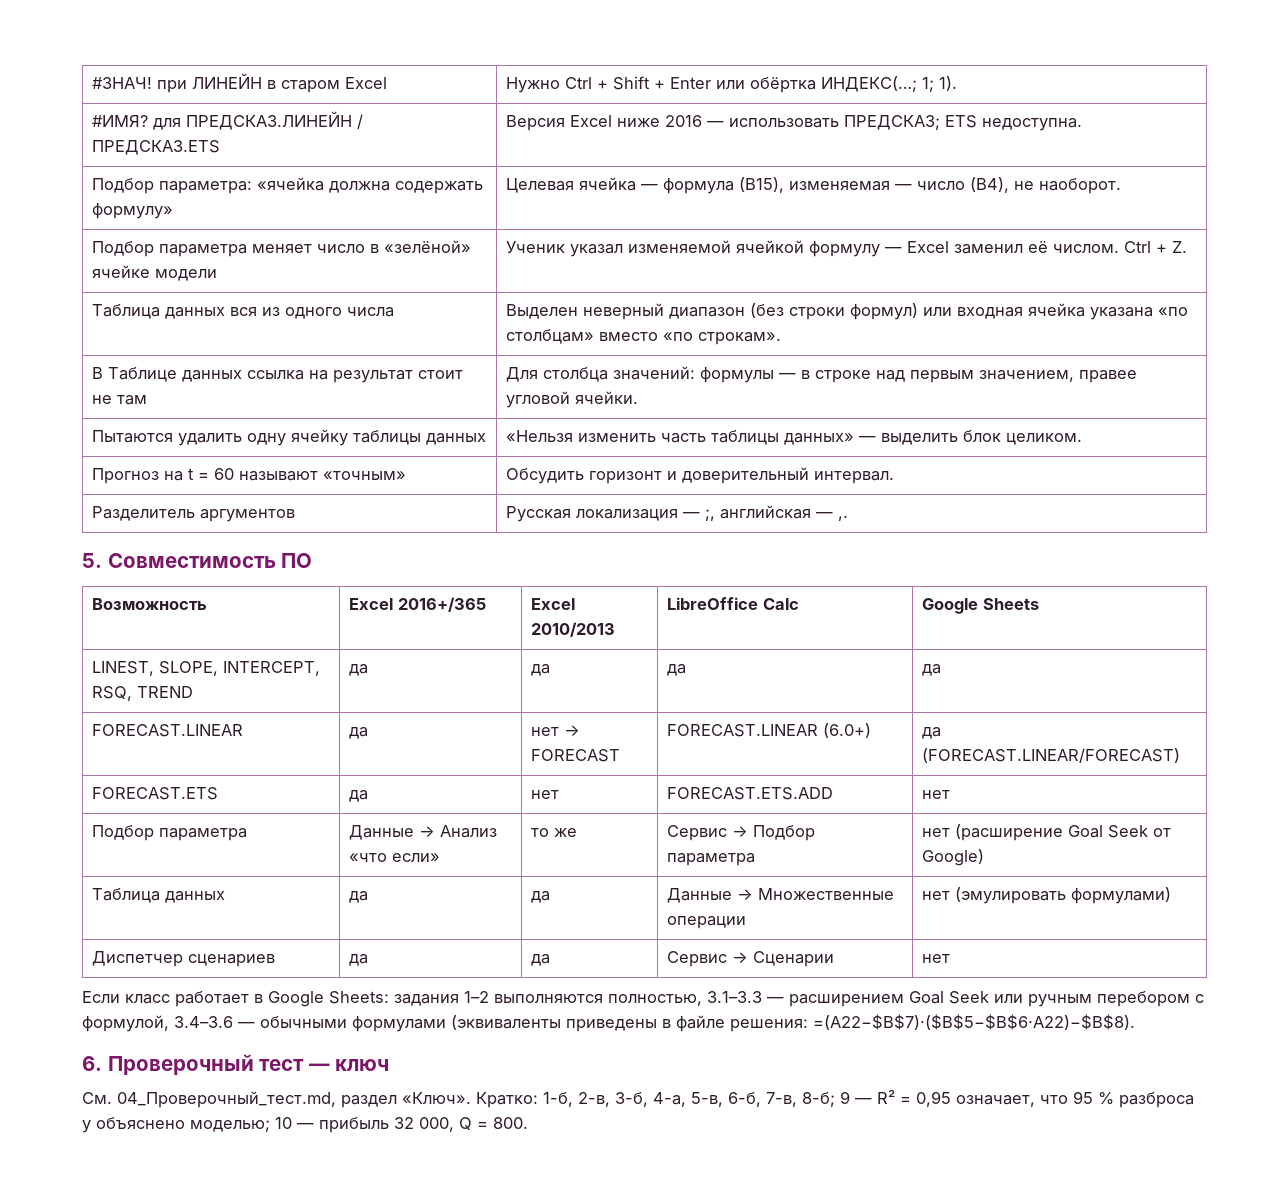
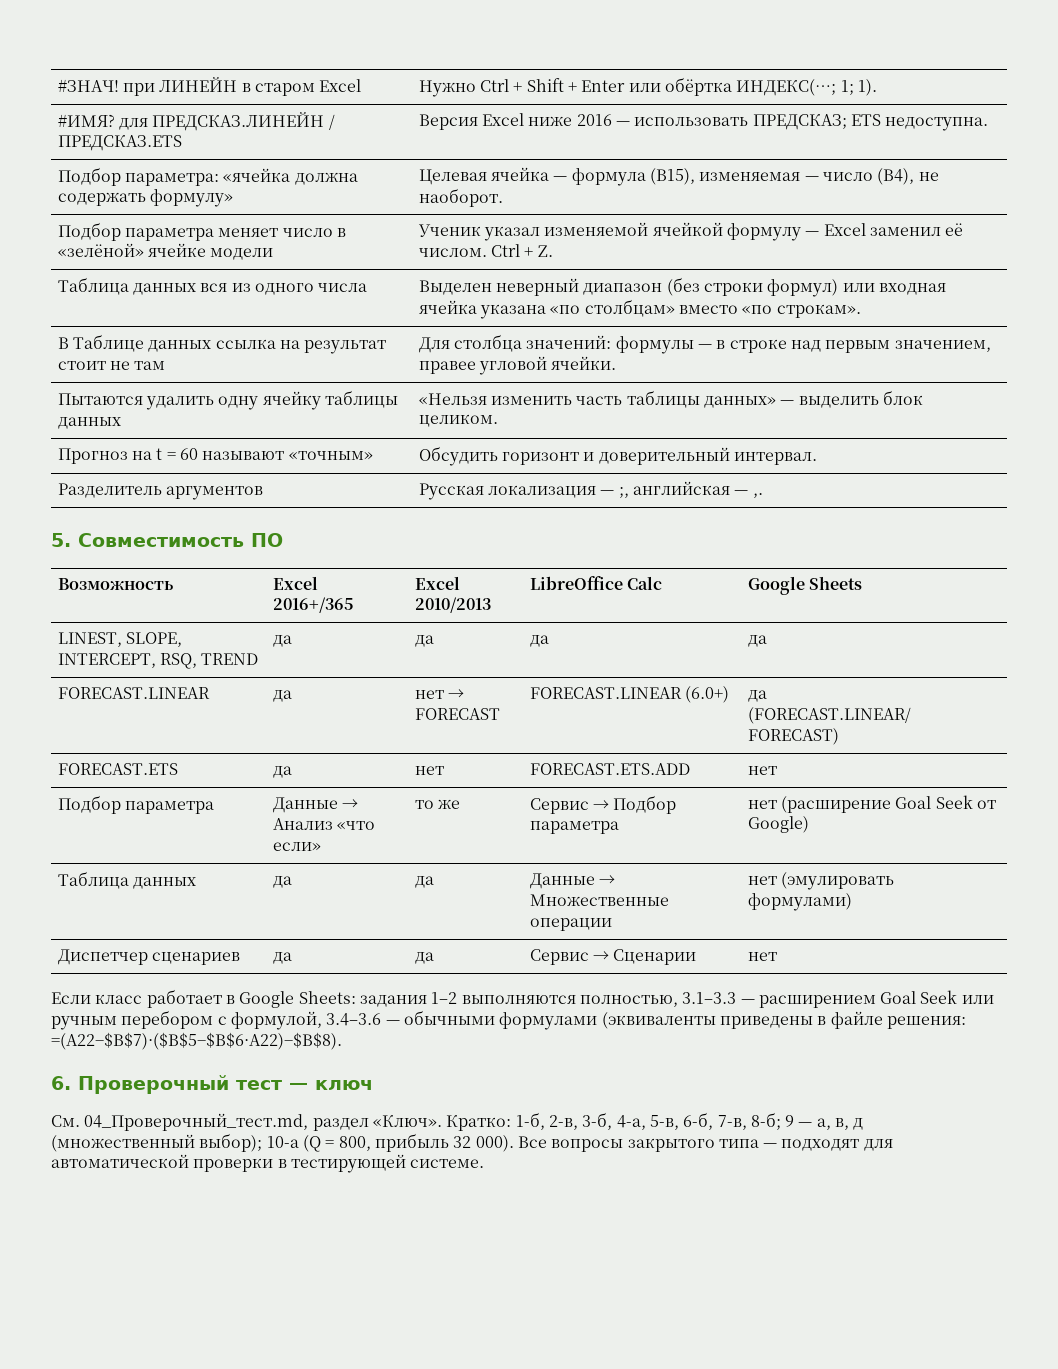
- Кратко: 1-б, 2-в, 3-б, 4-а, 5-в, 6-б, 7-в, 8-б; 9 — R² = 0,95 означает, что 95 % разброса y объяснено моделью; 10 — прибыль 32 000, Q = 800.
+ Кратко: 1-б, 2-в, 3-б, 4-а, 5-в, 6-б, 7-в, 8-б; 9 — а, в, д (множественный выбор); 10-а (Q = 800, прибыль 32 000). Все вопросы закрытого типа — подходят для автоматической проверки в тестирующей системе.

